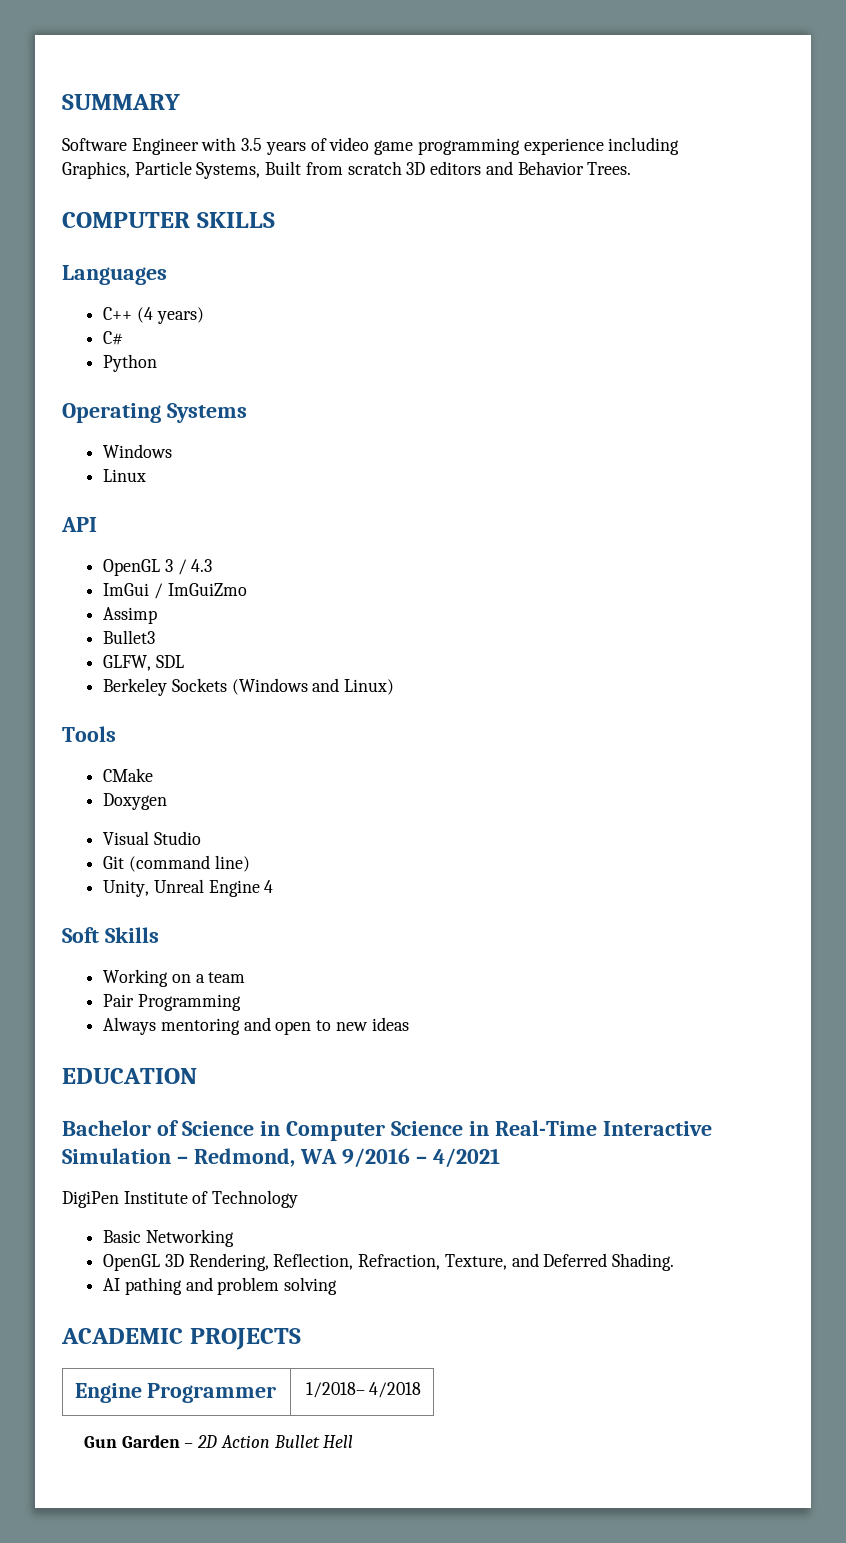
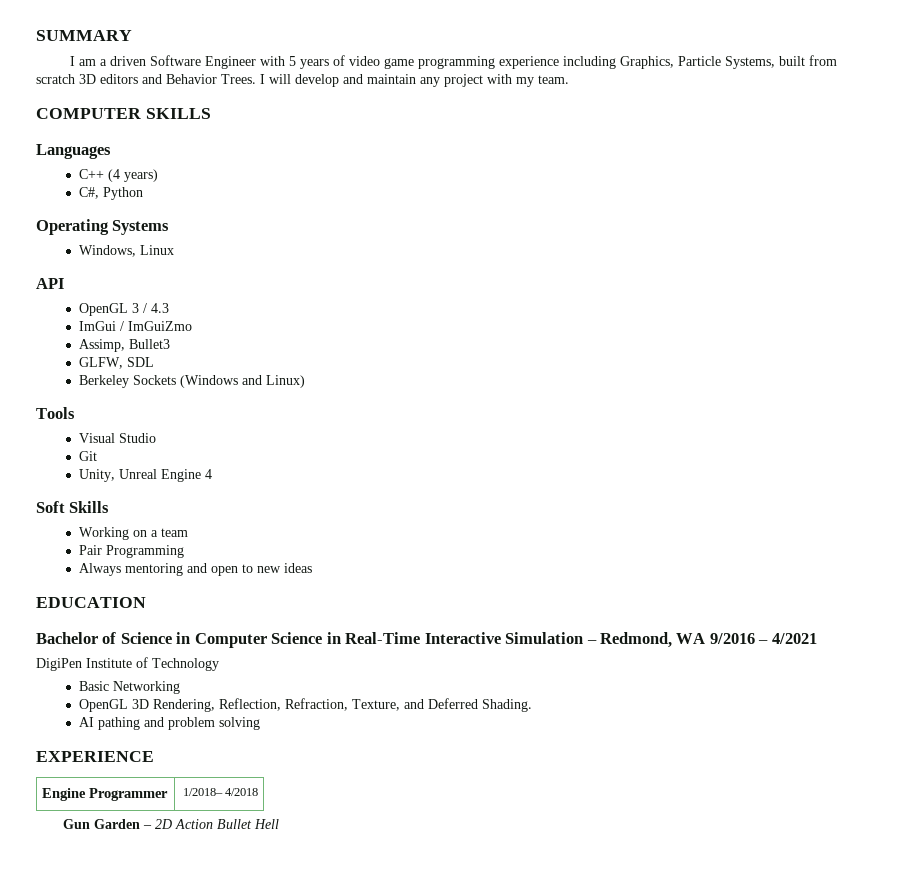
- Software Engineer with 3.5 years of video game programming experience including Graphics, Particle Systems, Built from scratch 3D editors and Behavior Trees.
+ I am a driven Software Engineer with 5 years of video game programming experience including Graphics, Particle Systems, built from scratch 3D editors and Behavior Trees. I will develop and maintain any project with my team.
- C#
- Python
+ C#, Python
- Windows
- Linux
+ Windows, Linux
- Assimp
- Bullet3
+ Assimp, Bullet3
- CMake
- Doxygen
- Git (command line)
+ Git
- ACADEMIC PROJECTS
+ EXPERIENCE

